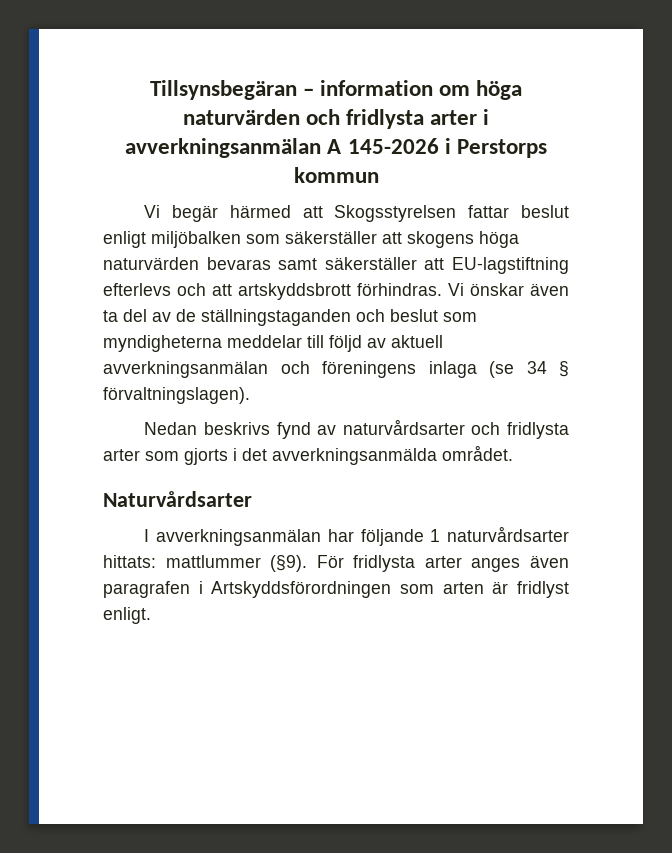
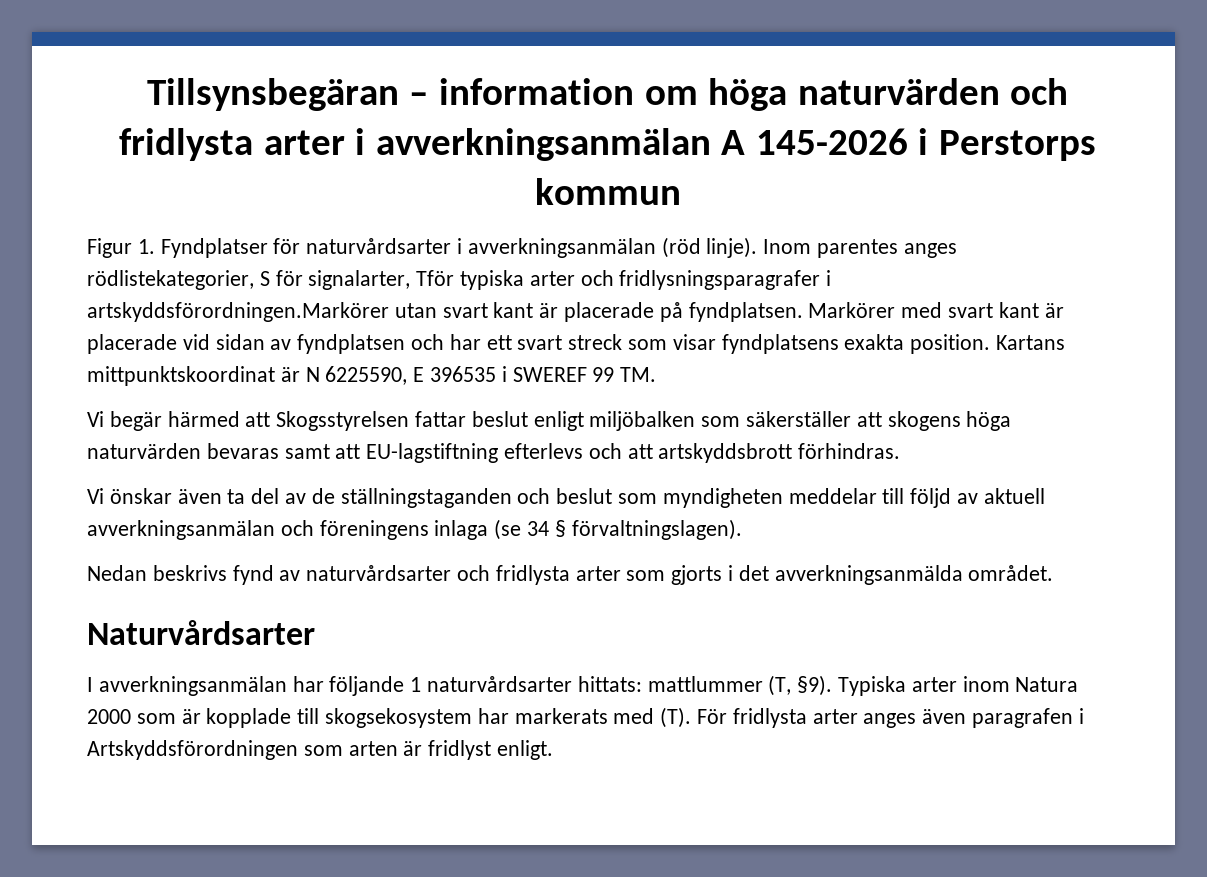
+ Figur 1. Fyndplatser för naturvårdsarter i avverkningsanmälan (röd linje). Inom parentes anges rödlistekategorier, S för signalarter, Tför typiska arter och fridlysningsparagrafer i artskyddsförordningen.Markörer utan svart kant är placerade på fyndplatsen. Markörer med svart kant är placerade vid sidan av fyndplatsen och har ett svart streck som visar fyndplatsens exakta position. Kartans mittpunktskoordinat är N 6225590, E 396535 i SWEREF 99 TM.
- Vi begär härmed att Skogsstyrelsen fattar beslut enligt miljöbalken som säkerställer att skogens höga naturvärden bevaras samt säkerställer att EU-lagstiftning efterlevs och att artskyddsbrott förhindras. Vi önskar även ta del av de ställningstaganden och beslut som myndigheterna meddelar till följd av aktuell avverkningsanmälan och föreningens inlaga (se 34 § förvaltningslagen).
+ Vi begär härmed att Skogsstyrelsen fattar beslut enligt miljöbalken som säkerställer att skogens höga naturvärden bevaras samt att EU-lagstiftning efterlevs och att artskyddsbrott förhindras.
+ Vi önskar även ta del av de ställningstaganden och beslut som myndigheten meddelar till följd av aktuell avverkningsanmälan och föreningens inlaga (se 34 § förvaltningslagen).
- I avverkningsanmälan har följande 1 naturvårdsarter hittats: mattlummer (§9). För fridlysta arter anges även paragrafen i Artskyddsförordningen som arten är fridlyst enligt.
+ I avverkningsanmälan har följande 1 naturvårdsarter hittats: mattlummer (T, §9). Typiska arter inom Natura 2000 som är kopplade till skogsekosystem har markerats med (T). För fridlysta arter anges även paragrafen i Artskyddsförordningen som arten är fridlyst enligt.

